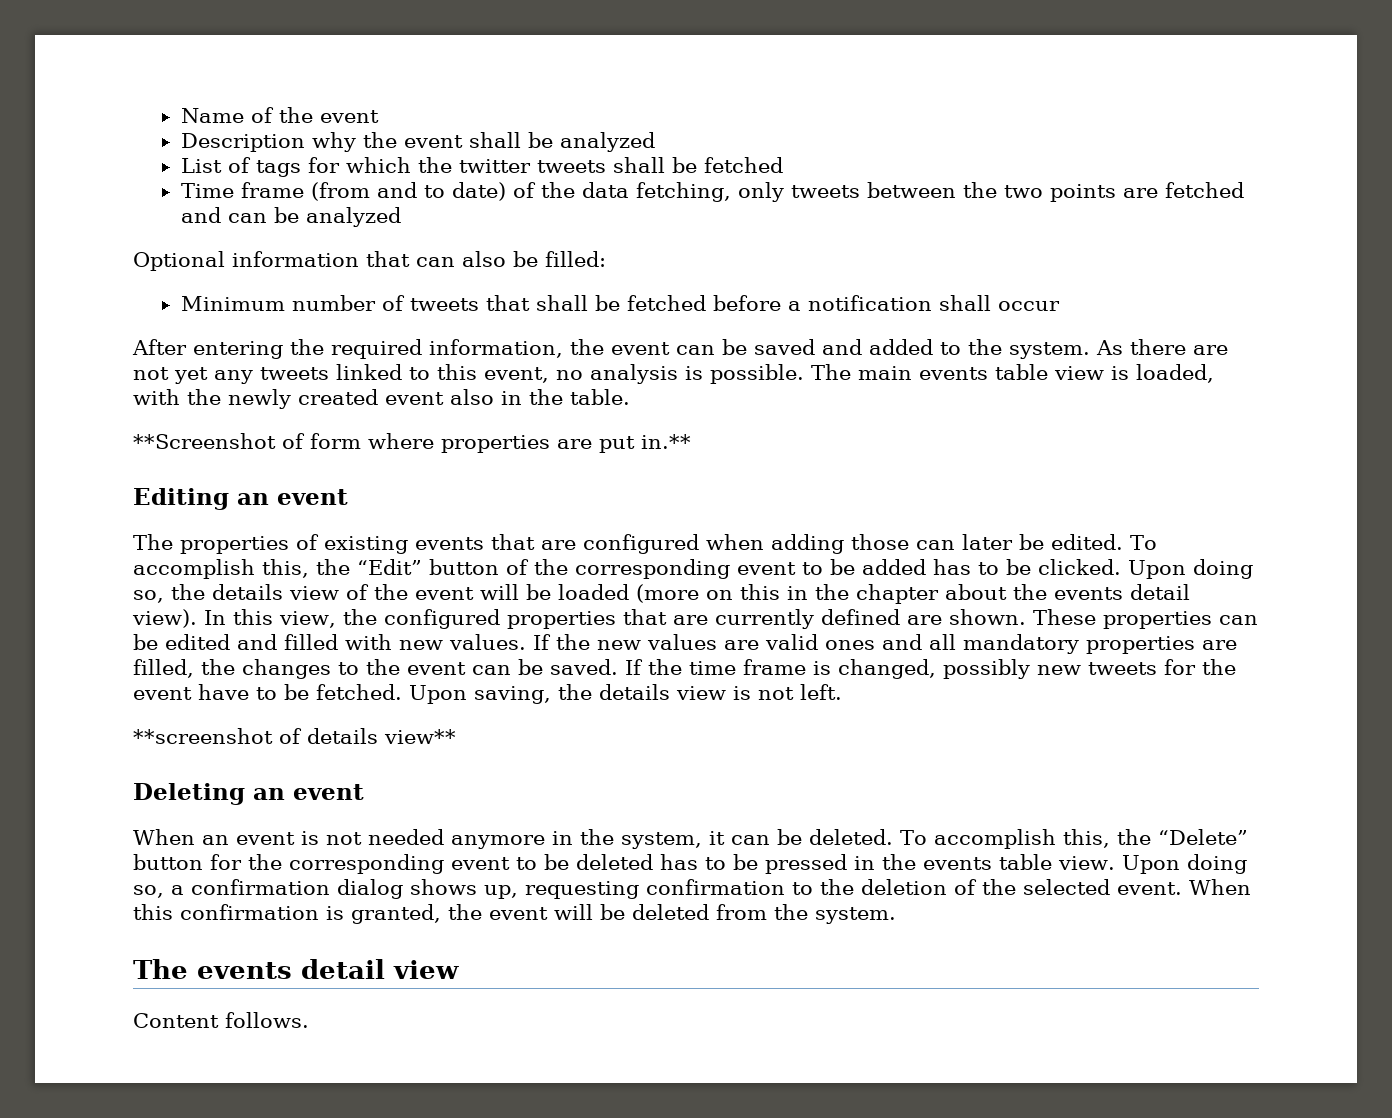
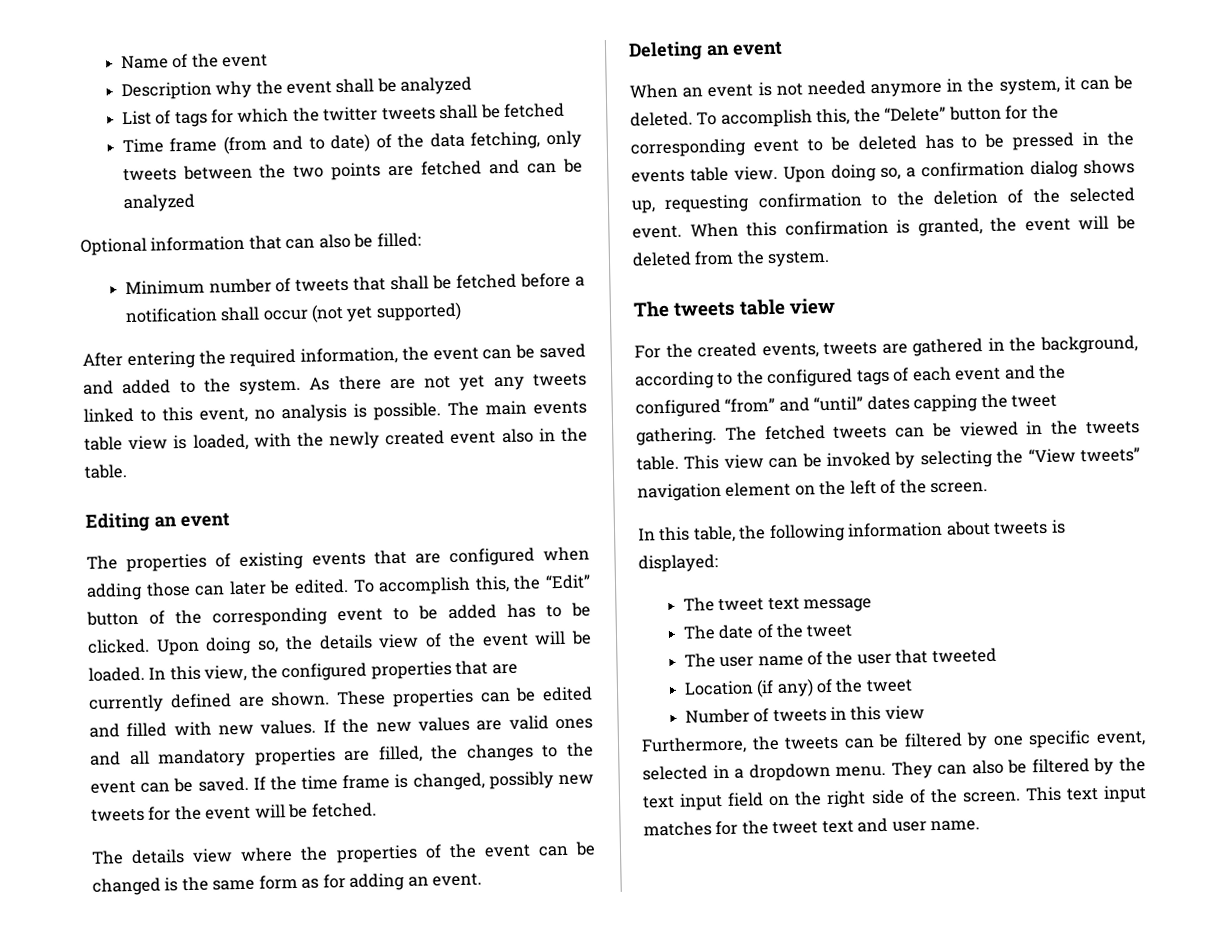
- Minimum number of tweets that shall be fetched before a notification shall occur
+ Minimum number of tweets that shall be fetched before a notification shall occur (not yet supported)
- **Screenshot of form where properties are put in.**
- Upon doing so, the details view of the event will be loaded (more on this in the chapter about the events detail view).
+ Upon doing so, the details view of the event will be loaded.
- If the time frame is changed, possibly new tweets for the event have to be fetched. Upon saving, the details view is not left.
- **screenshot of details view**
+ If the time frame is changed, possibly new tweets for the event will be fetched.
+ The details view where the properties of the event can be changed is the same form as for adding an event.
- The events detail view
- Content follows.
+ The tweets table view
+ For the created events, tweets are gathered in the background, according to the configured tags of each event and the configured “from” and “until” dates capping the tweet gathering. The fetched tweets can be viewed in the tweets table. This view can be invoked by selecting the “View tweets” navigation element on the left of the screen.
+ In this table, the following information about tweets is displayed:
+ The tweet text message
+ The date of the tweet
+ The user name of the user that tweeted
+ Location (if any) of the tweet
+ Number of tweets in this view
+ Furthermore, the tweets can be filtered by one specific event, selected in a dropdown menu. They can also be filtered by the text input field on the right side of the screen. This text input matches for the tweet text and user name.

